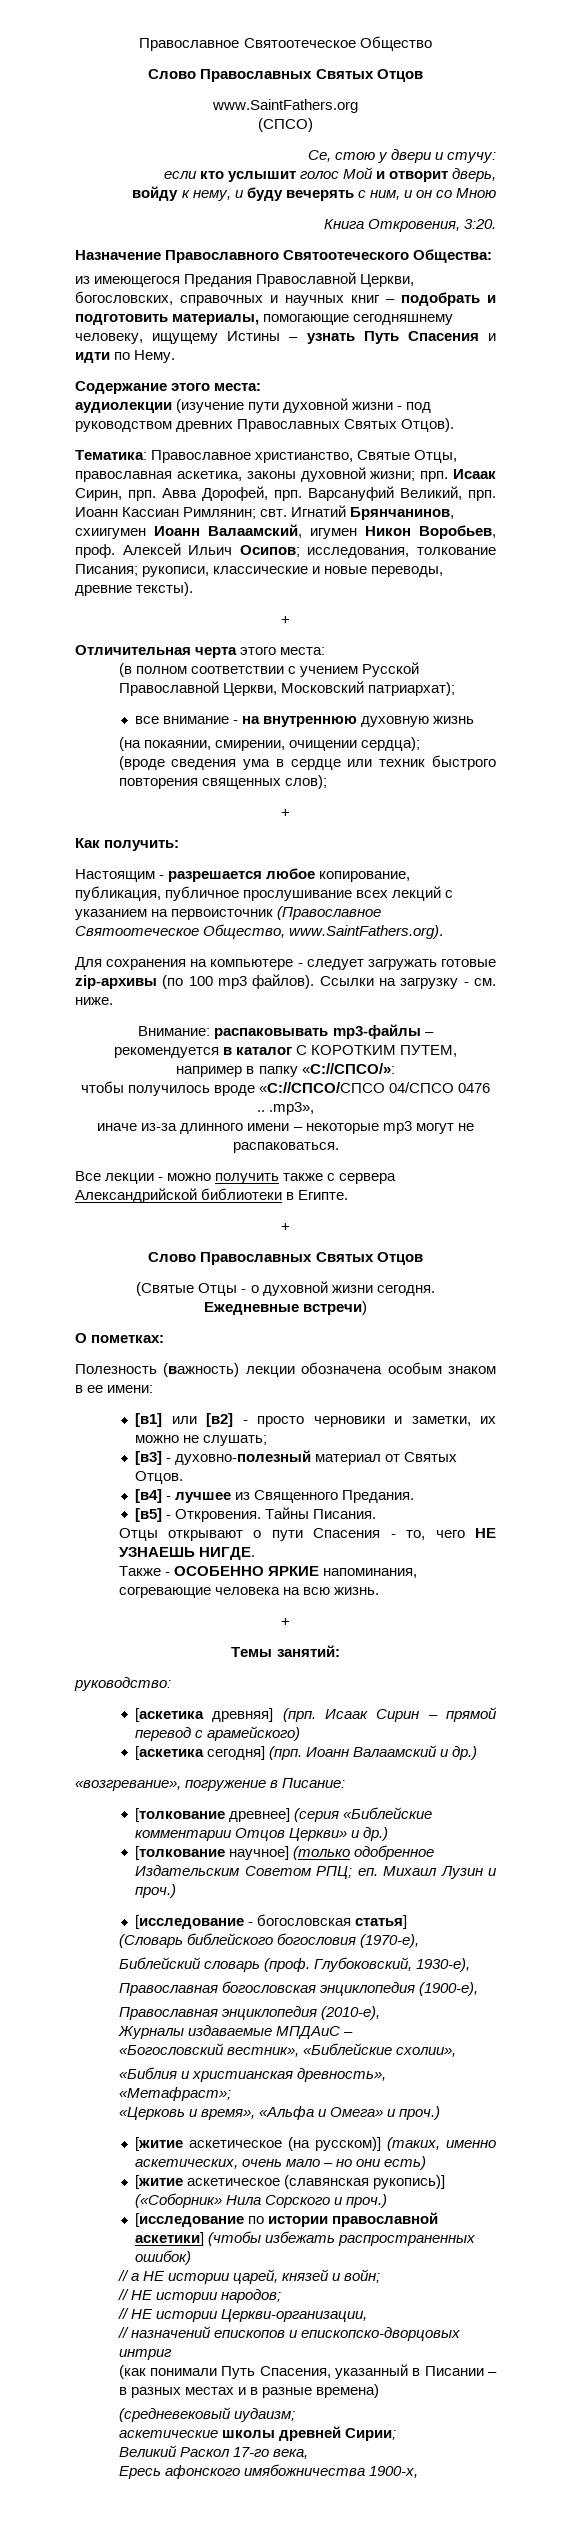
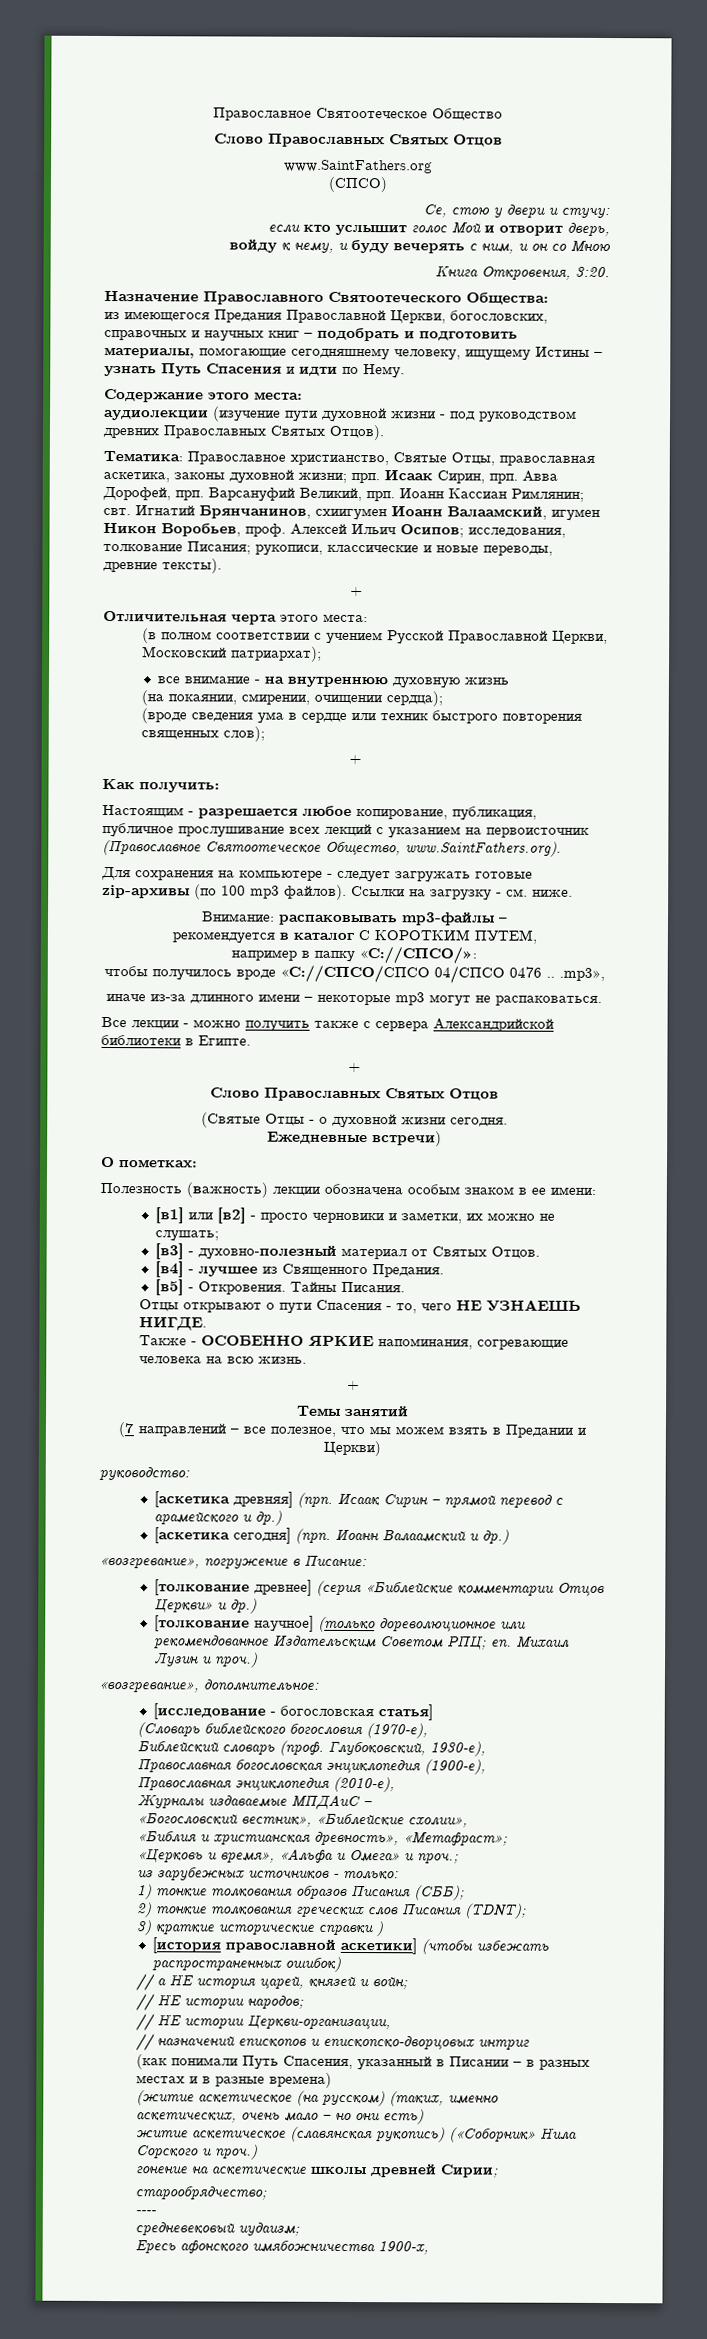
- Темы занятий:
+ Темы занятий
+ (7 направлений – все полезное, что мы можем взять в Предании и Церкви)
- Исаак Сирин – прямой перевод с арамейского)
+ Исаак Сирин – прямой перевод с арамейского и др.)
- [толкование научное] (только одобренное Издательским Советом РПЦ; еп.
+ [толкование научное] (только дореволюционное или рекомендованное Издательским Советом РПЦ; еп.
+ «возгревание», дополнительное:
- «Церковь и время», «Альфа и Омега» и проч.)
- [житие аскетическое (на русском)] (таких, именно аскетических, очень мало – но они есть)
- [житие аскетическое (славянская рукопись)] («Соборник» Нила Сорского и проч.)
- [исследование по истории православной аскетики] (чтобы избежать распространенных ошибок)
+ «Церковь и время», «Альфа и Омега» и проч.;
+ из зарубежных источников - только:
+ 1) тонкие толкования образов Писания (СББ);
+ 2) тонкие толкования греческих слов Писания (TDNT);
+ 3) краткие исторические справки )
+ [история православной аскетики] (чтобы избежать распространенных ошибок)
- // а НЕ истории царей, князей и войн;
+ // а НЕ история царей, князей и войн;
- (средневековый иудаизм;
- аскетические школы древней Сирии;
+ (житие аскетическое (на русском) (таких, именно аскетических, очень мало – но они есть)
+ житие аскетическое (славянская рукопись) («Соборник» Нила Сорского и проч.)
+ гонение на аскетические школы древней Сирии;
- Великий Раскол 17-го века,
+ старообрядчество;
+ ----
+ средневековый иудаизм;

